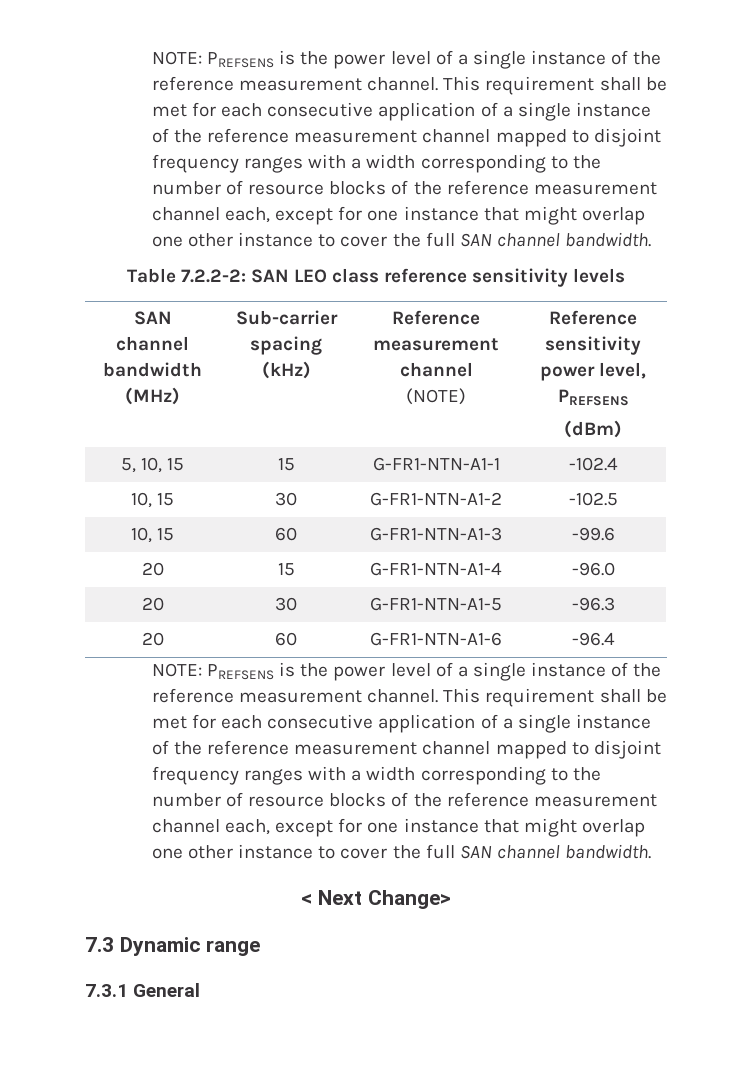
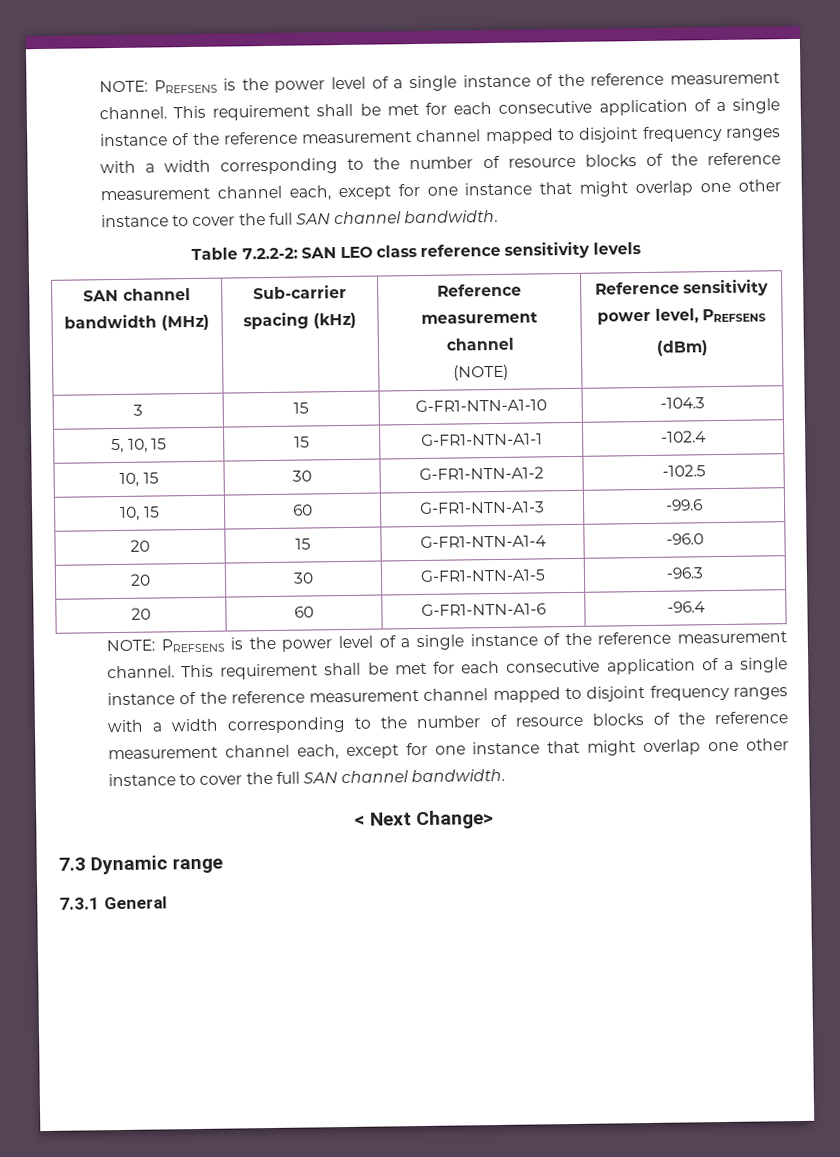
+ 3 | 15 | G-FR1-NTN-A1-10 | -104.3

